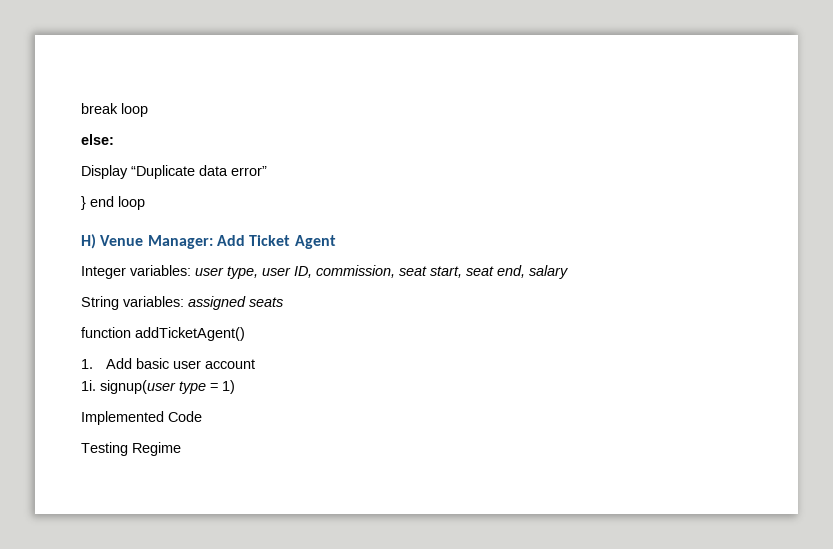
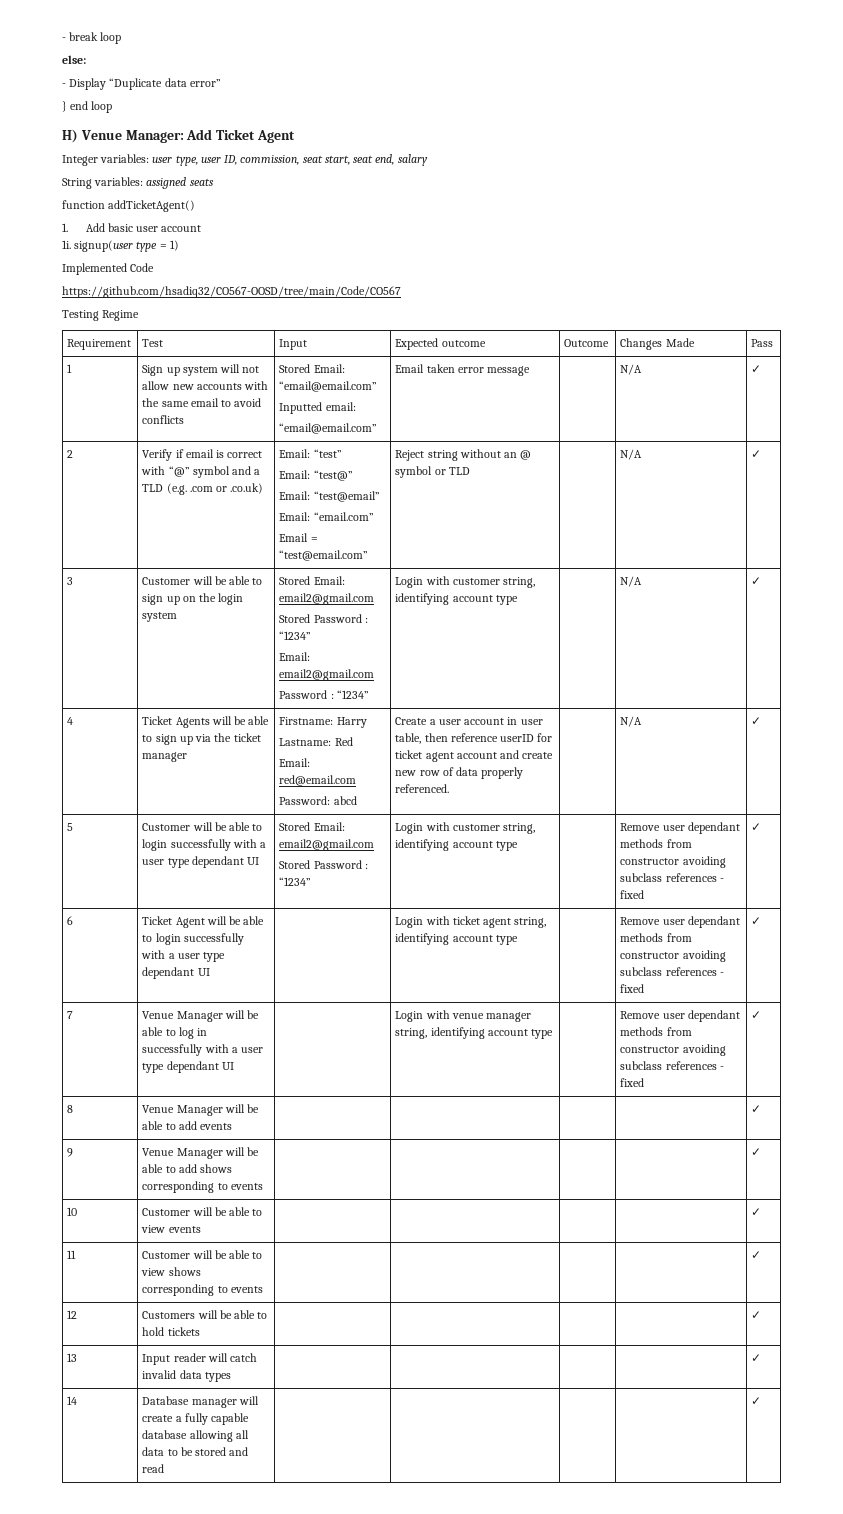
- break loop
+ - break loop
- Display “Duplicate data error”
+ - Display “Duplicate data error”
+ https://github.com/hsadiq32/CO567-OOSD/tree/main/Code/CO567
+ Requirement | Test | Input | Expected outcome | Outcome | Changes Made | Pass
+ 1 | Sign up system will not allow new accounts with the same email to avoid conflicts | Stored Email: “email@email.com”
+ Inputted email:
+ “email@email.com” | Email taken error message | | N/A | ✓
+ 2 | Verify if email is correct with “@” symbol and a TLD (e.g. .com or .co.uk) | Email: “test”
+ Email: “test@”
+ Email: “test@email”
+ Email: “email.com”
+ Email = “test@email.com” | Reject string without an @ symbol or TLD | | N/A | ✓
+ 3 | Customer will be able to sign up on the login system | Stored Email: email2@gmail.com
+ Stored Password : “1234”
+ Email: email2@gmail.com
+ Password : “1234” | Login with customer string, identifying account type | | N/A | ✓
+ 4 | Ticket Agents will be able to sign up via the ticket manager | Firstname: Harry
+ Lastname: Red
+ Email: red@email.com
+ Password: abcd | Create a user account in user table, then reference userID for ticket agent account and create new row of data properly referenced. | | N/A | ✓
+ 5 | Customer will be able to login successfully with a user type dependant UI | Stored Email: email2@gmail.com
+ Stored Password : “1234” | Login with customer string, identifying account type | | Remove user dependant methods from constructor avoiding subclass references - fixed | ✓
+ 6 | Ticket Agent will be able to login successfully with a user type dependant UI | | Login with ticket agent string, identifying account type | | Remove user dependant methods from constructor avoiding subclass references - fixed | ✓
+ 7 | Venue Manager will be able to log in successfully with a user type dependant UI | | Login with venue manager string, identifying account type | | Remove user dependant methods from constructor avoiding subclass references - fixed | ✓
+ 8 | Venue Manager will be able to add events | | | | | ✓
+ 9 | Venue Manager will be able to add shows corresponding to events | | | | | ✓
+ 10 | Customer will be able to view events | | | | | ✓
+ 11 | Customer will be able to view shows corresponding to events | | | | | ✓
+ 12 | Customers will be able to hold tickets | | | | | ✓
+ 13 | Input reader will catch invalid data types | | | | | ✓
+ 14 | Database manager will create a fully capable database allowing all data to be stored and read | | | | | ✓

